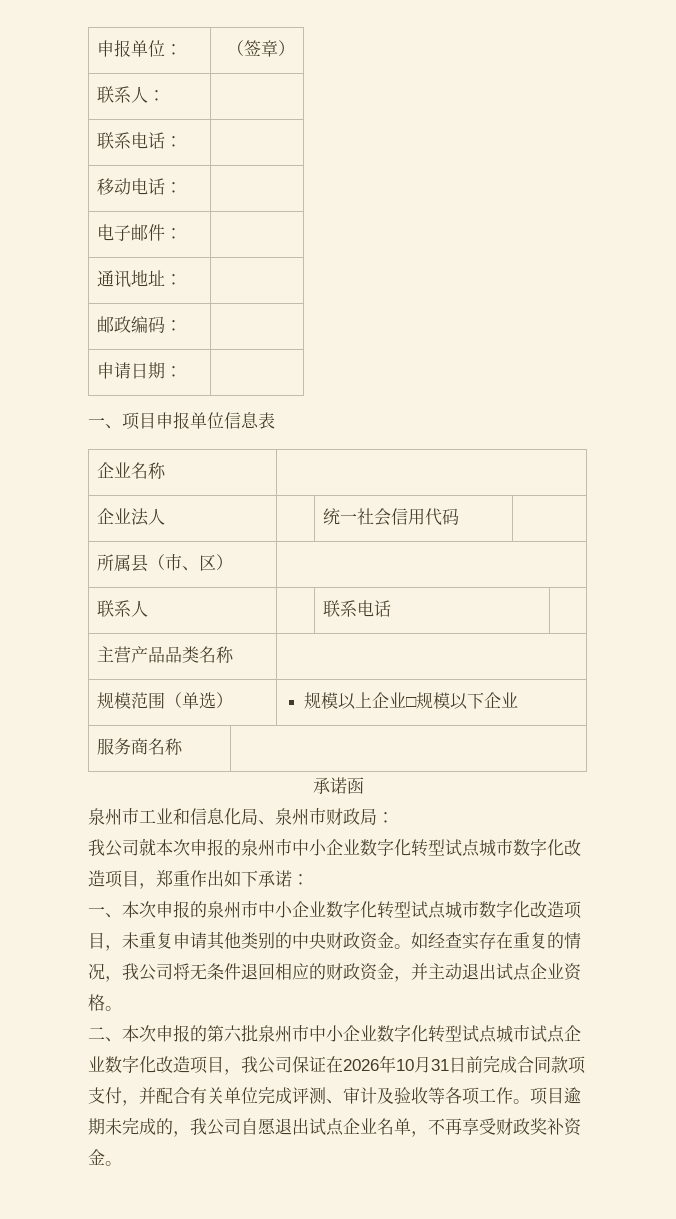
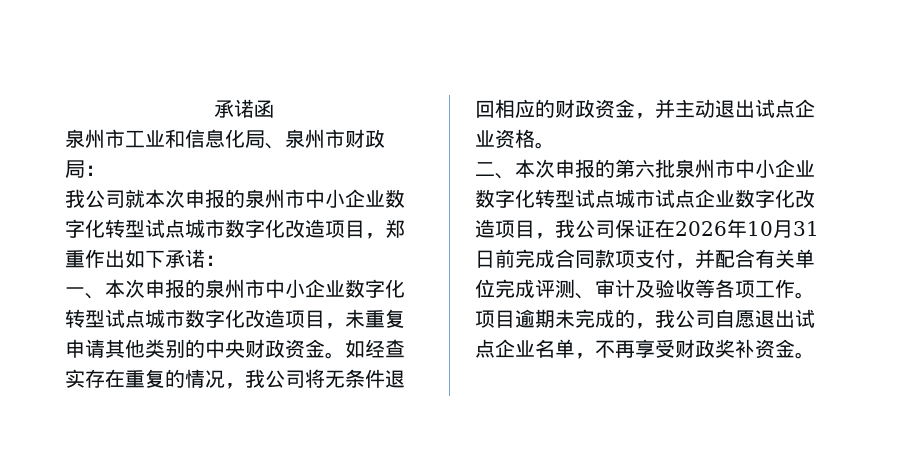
- 申报单位： | （签章）
- 联系人： |
- 联系电话： |
- 移动电话： |
- 电子邮件： |
- 通讯地址： |
- 邮政编码： |
- 申请日期： |
- 一、项目申报单位信息表
- 企业名称 |
- 企业法人 | | 统一社会信用代码 |
- 所属县（市、区） |
- 联系人 | | 联系电话 |
- 主营产品品类名称 |
- 规模范围（单选） | 规模以上企业□规模以下企业
- 服务商名称 |

